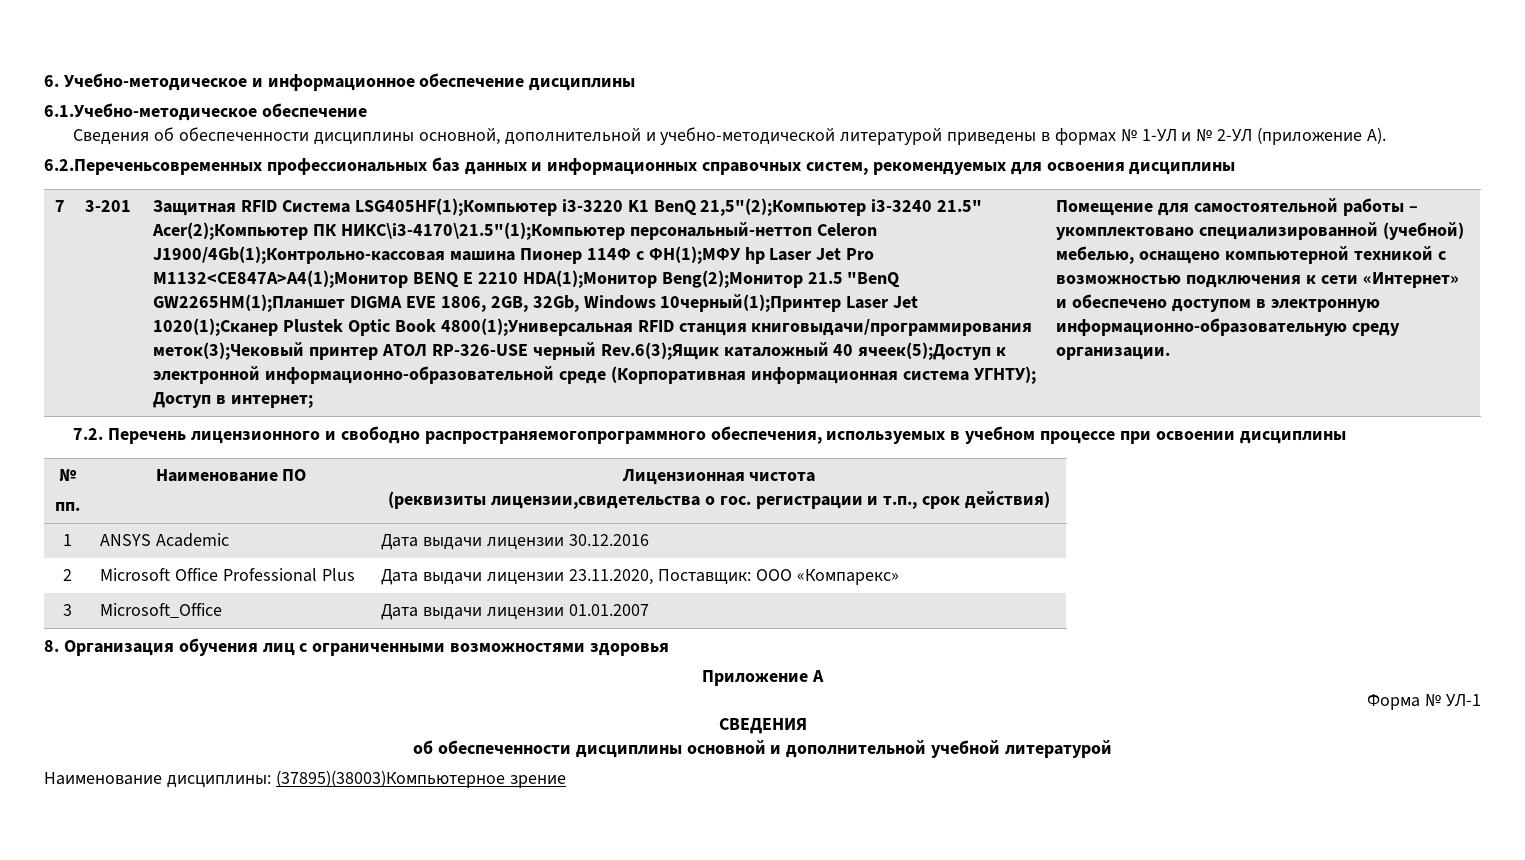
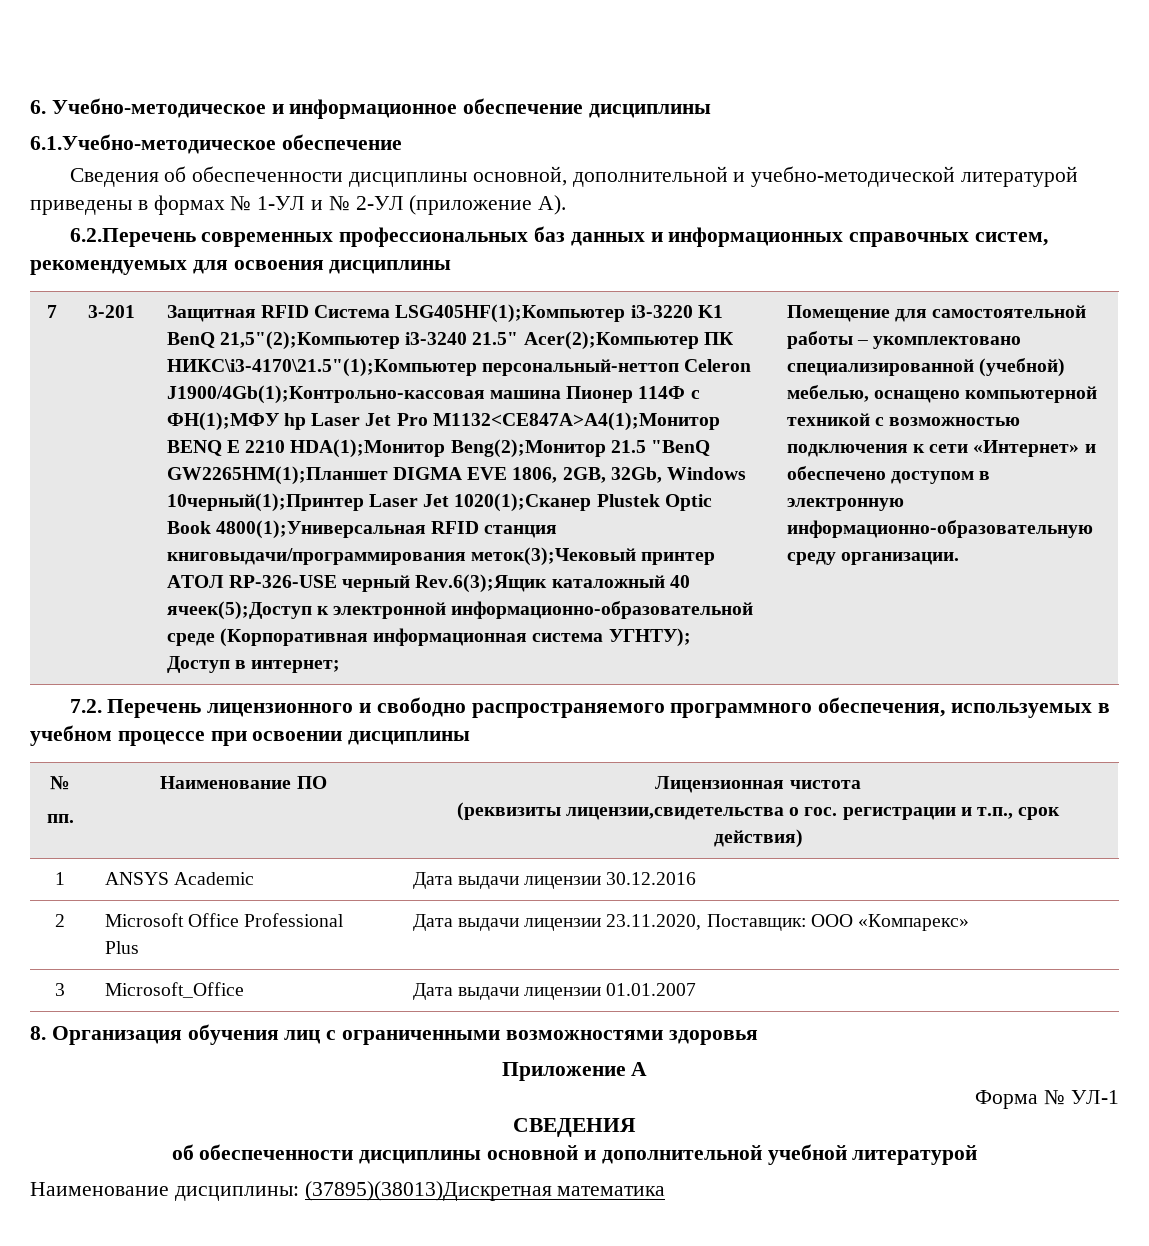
- 6.2.Переченьсовременных профессиональных баз данных и информационных справочных систем, рекомендуемых для освоения дисциплины
+ 6.2.Перечень современных профессиональных баз данных и информационных справочных систем, рекомендуемых для освоения дисциплины
- 7.2. Перечень лицензионного и свободно распространяемогопрограммного обеспечения, используемых в учебном процессе при освоении дисциплины
+ 7.2. Перечень лицензионного и свободно распространяемого программного обеспечения, используемых в учебном процессе при освоении дисциплины
- Наименование дисциплины: (37895)(38003)Компьютерное зрение
+ Наименование дисциплины: (37895)(38013)Дискретная математика

